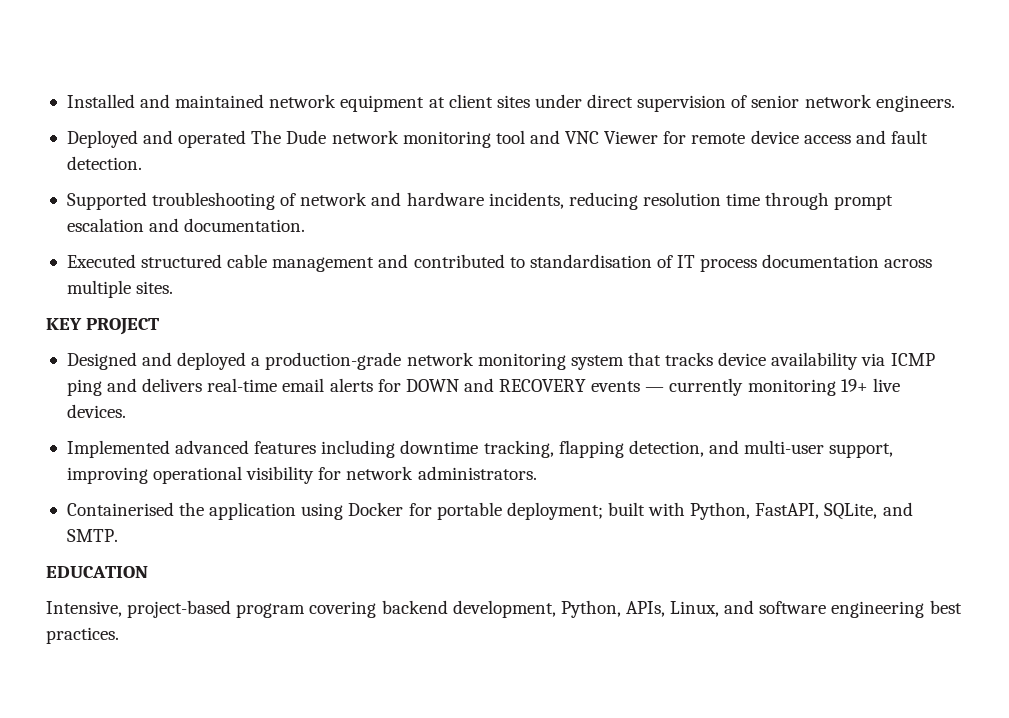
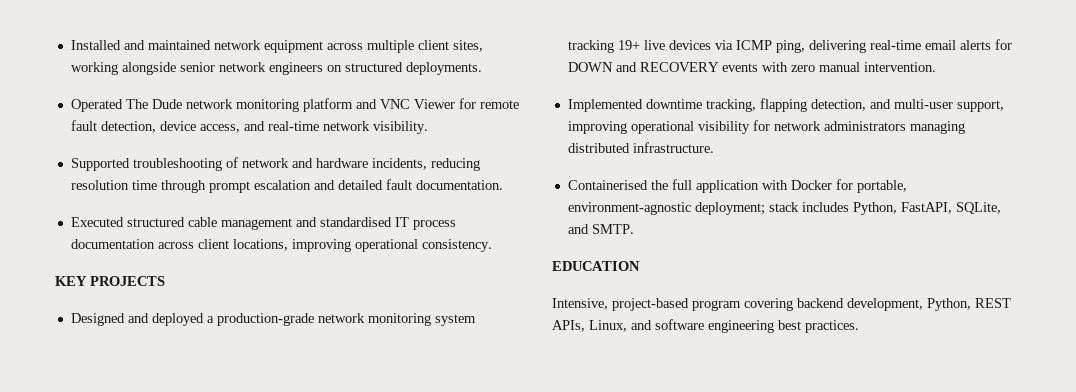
- Installed and maintained network equipment at client sites under direct supervision of senior network engineers.
- Deployed and operated The Dude network monitoring tool and VNC Viewer for remote device access and fault detection.
+ Installed and maintained network equipment across multiple client sites, working alongside senior network engineers on structured deployments.
+ Operated The Dude network monitoring platform and VNC Viewer for remote fault detection, device access, and real-time network visibility.
- Supported troubleshooting of network and hardware incidents, reducing resolution time through prompt escalation and documentation.
+ Supported troubleshooting of network and hardware incidents, reducing resolution time through prompt escalation and detailed fault documentation.
- Executed structured cable management and contributed to standardisation of IT process documentation across multiple sites.
+ Executed structured cable management and standardised IT process documentation across client locations, improving operational consistency.
- KEY PROJECT
+ KEY PROJECTS
- Designed and deployed a production-grade network monitoring system that tracks device availability via ICMP ping and delivers real-time email alerts for DOWN and RECOVERY events — currently monitoring 19+ live devices.
- Implemented advanced features including downtime tracking, flapping detection, and multi-user support, improving operational visibility for network administrators.
- Containerised the application using Docker for portable deployment; built with Python, FastAPI, SQLite, and SMTP.
+ Designed and deployed a production-grade network monitoring system tracking 19+ live devices via ICMP ping, delivering real-time email alerts for DOWN and RECOVERY events with zero manual intervention.
+ Implemented downtime tracking, flapping detection, and multi-user support, improving operational visibility for network administrators managing distributed infrastructure.
+ Containerised the full application with Docker for portable, environment-agnostic deployment; stack includes Python, FastAPI, SQLite, and SMTP.
- Intensive, project-based program covering backend development, Python, APIs, Linux, and software engineering best practices.
+ Intensive, project-based program covering backend development, Python, REST APIs, Linux, and software engineering best practices.

